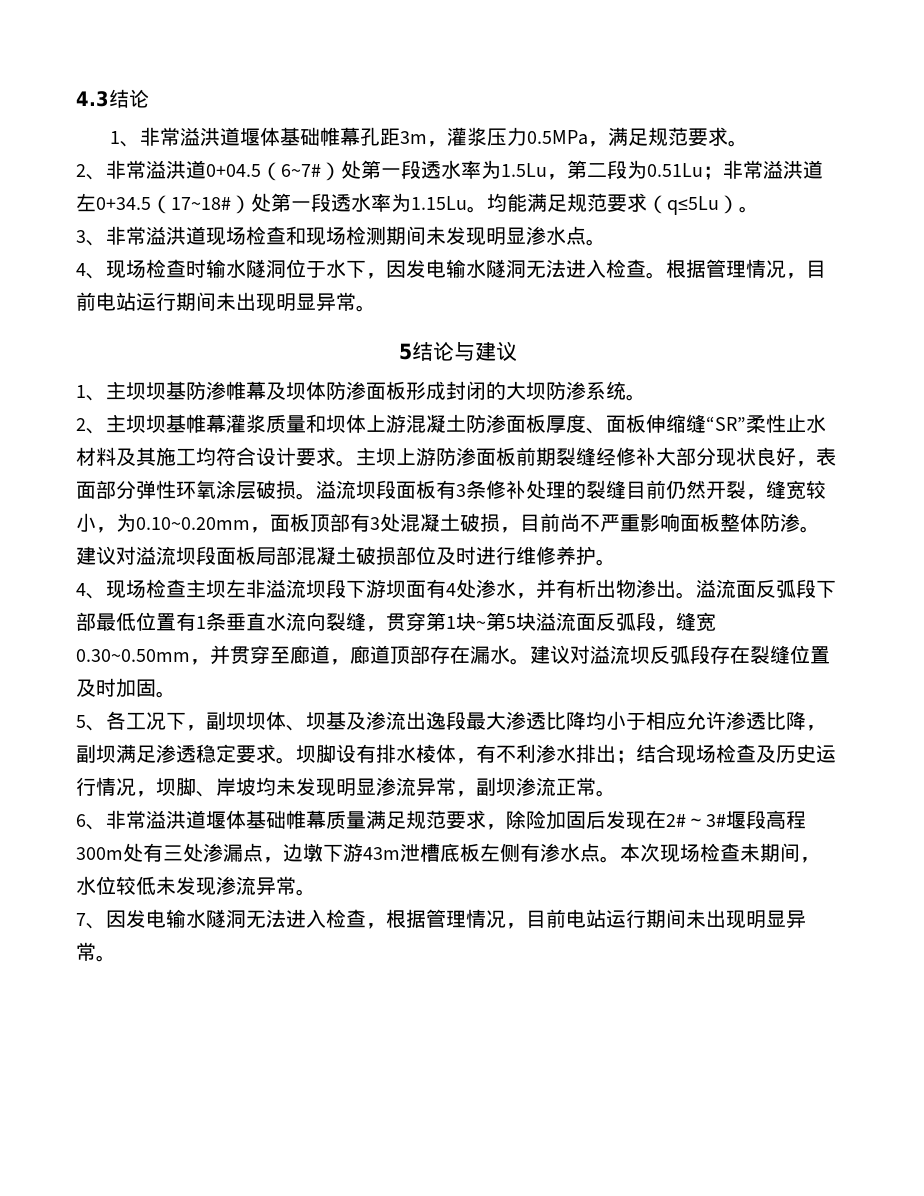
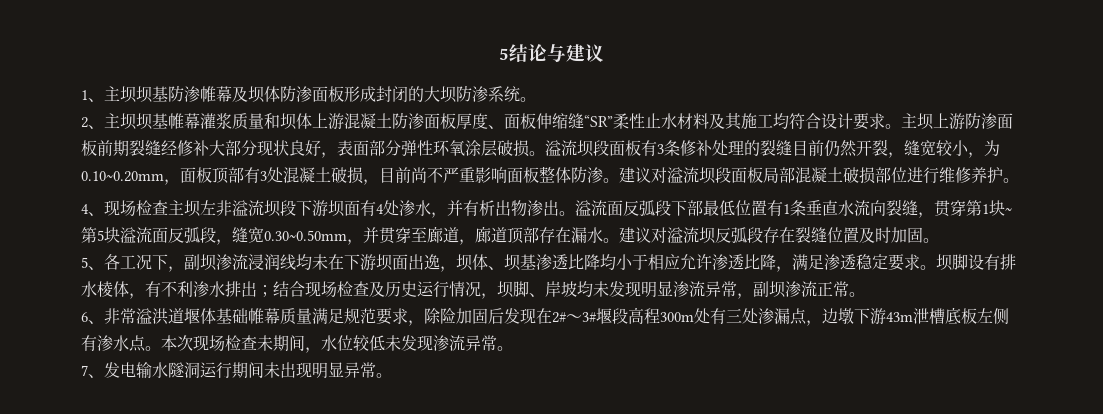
- 4.3结论
- 1、非常溢洪道堰体基础帷幕孔距3m，灌浆压力0.5MPa，满足规范要求。
- 2、非常溢洪道0+04.5（6~7#）处第一段透水率为1.5Lu，第二段为0.51Lu；非常溢洪道左0+34.5（17~18#）处第一段透水率为1.15Lu。均能满足规范要求（q≤5Lu）。
- 3、非常溢洪道现场检查和现场检测期间未发现明显渗水点。
- 4、现场检查时输水隧洞位于水下，因发电输水隧洞无法进入检查。根据管理情况，目前电站运行期间未出现明显异常。
- 建议对溢流坝段面板局部混凝土破损部位及时进行维修养护。
+ 建议对溢流坝段面板局部混凝土破损部位进行维修养护。
- 5、各工况下，副坝坝体、坝基及渗流出逸段最大渗透比降均小于相应允许渗透比降，副坝满足渗透稳定要求。
+ 5、各工况下，副坝渗流浸润线均未在下游坝面出逸，坝体、坝基渗透比降均小于相应允许渗透比降，满足渗透稳定要求。
- 7、因发电输水隧洞无法进入检查，根据管理情况，目前电站运行期间未出现明显异常。
+ 7、发电输水隧洞运行期间未出现明显异常。

